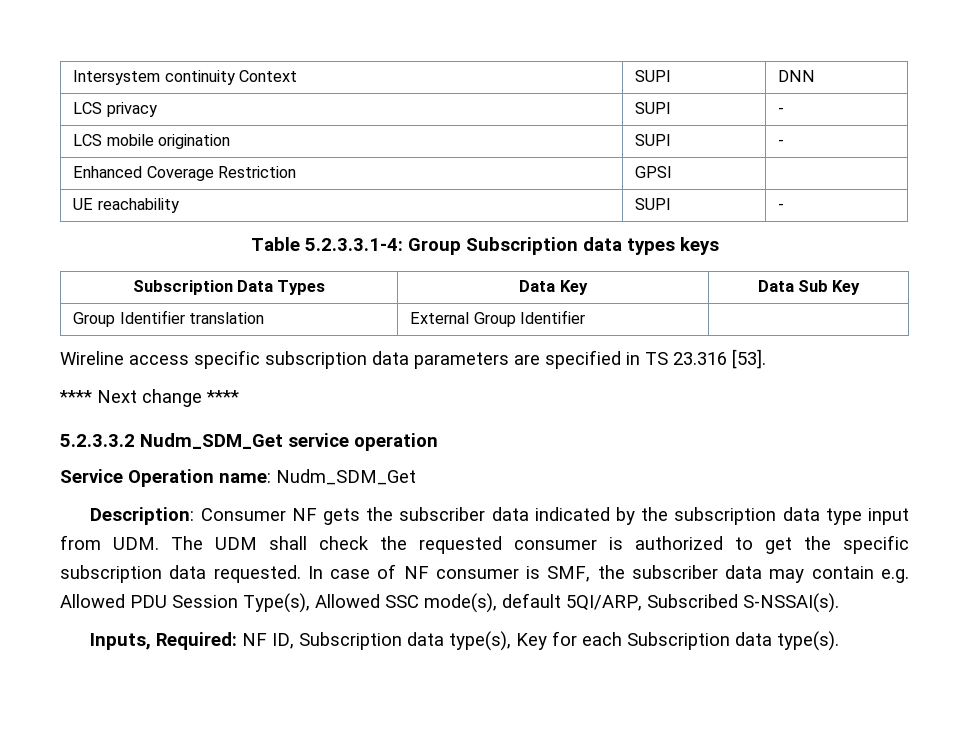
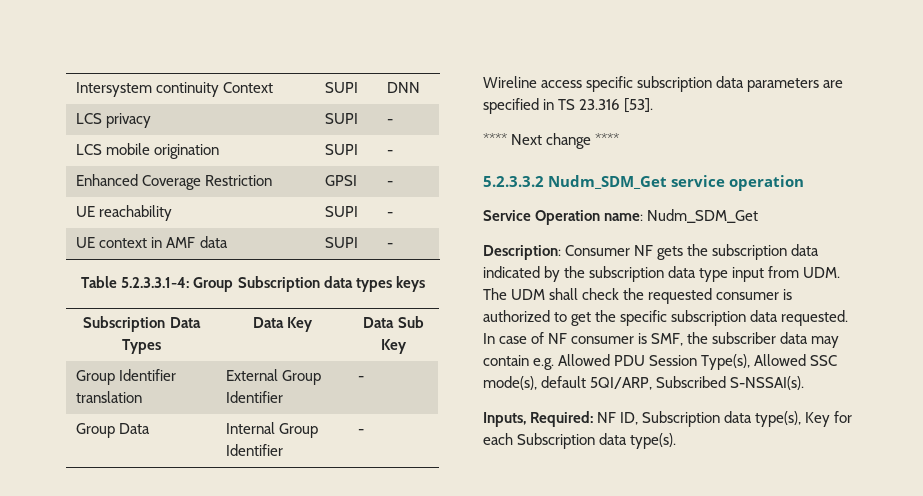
- Enhanced Coverage Restriction | GPSI |
+ Enhanced Coverage Restriction | GPSI | -
+ UE context in AMF data | SUPI | -
- Group Identifier translation | External Group Identifier |
+ Group Identifier translation | External Group Identifier | -
+ Group Data | Internal Group Identifier | -
- Description: Consumer NF gets the subscriber data indicated by the subscription data type input from UDM. The UDM shall check the requested consumer is authorized to get the specific subscription data requested.
+ Description: Consumer NF gets the subscription data indicated by the subscription data type input from UDM. The UDM shall check the requested consumer is authorized to get the specific subscription data requested.

